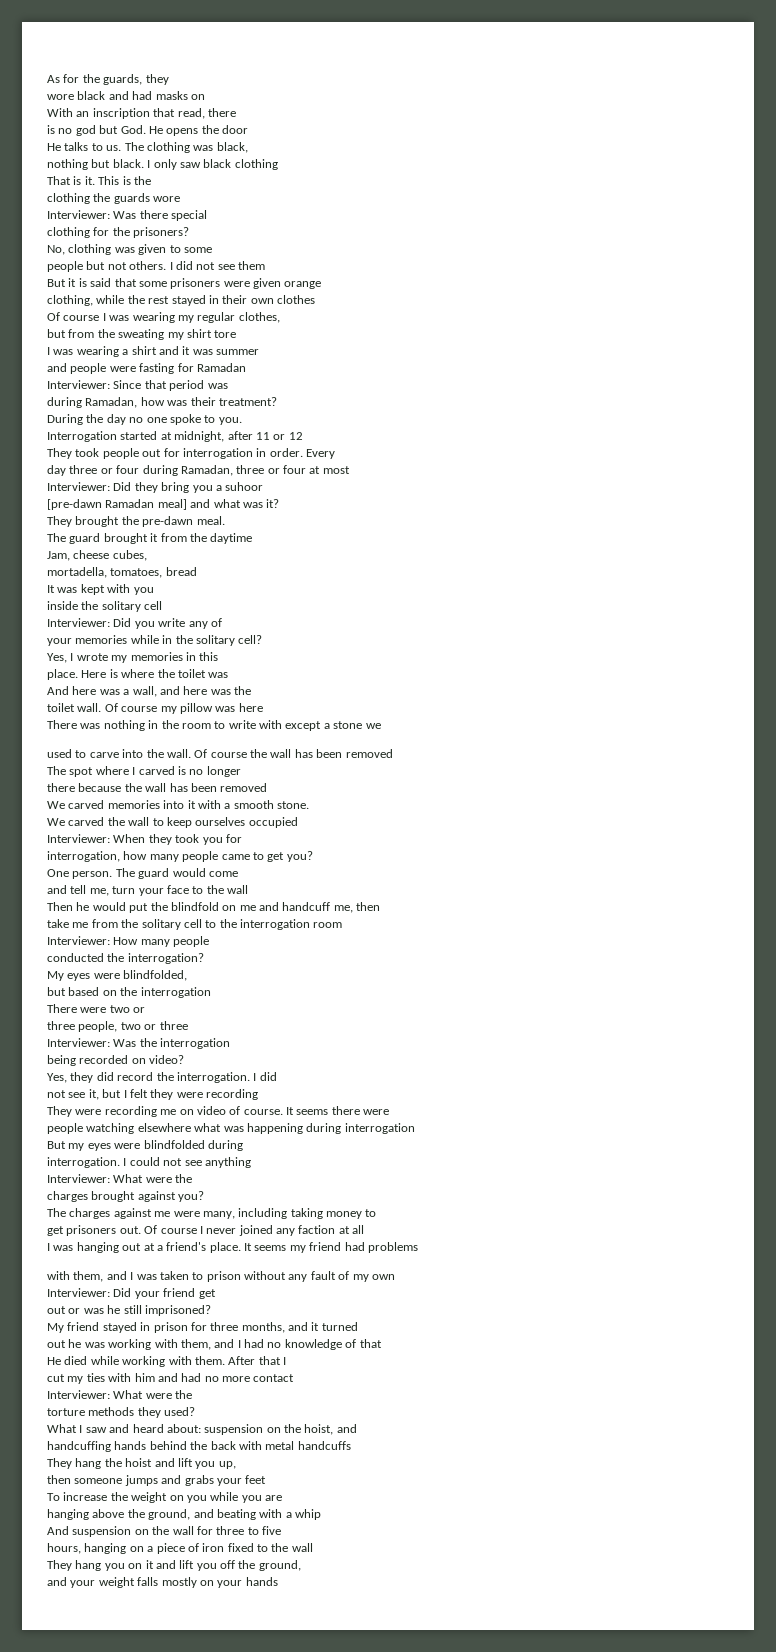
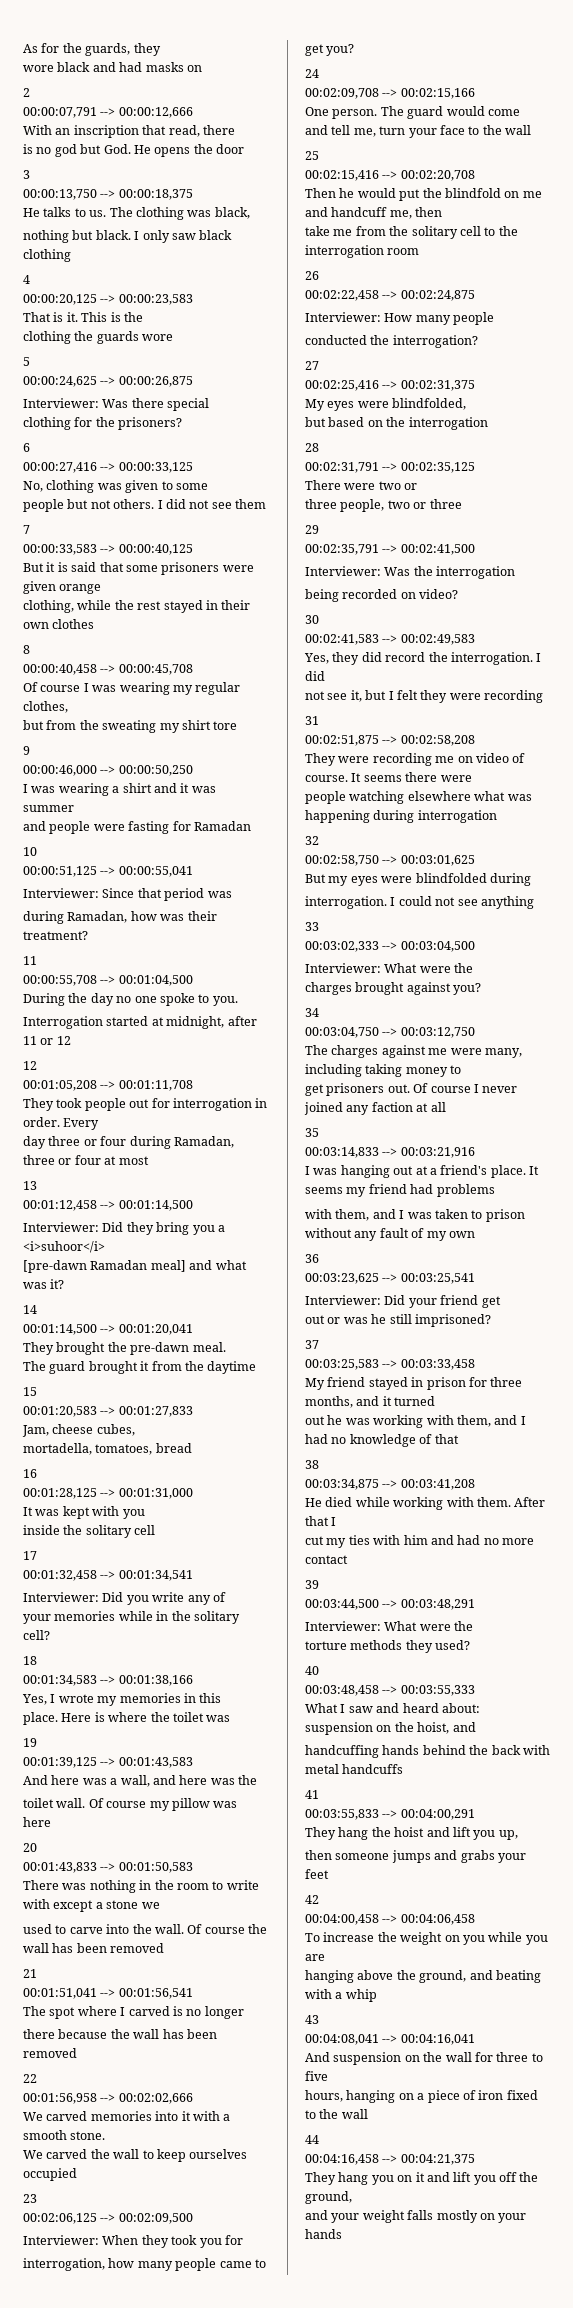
+ 2
+ 00:00:07,791 --> 00:00:12,666
+ 3
+ 00:00:13,750 --> 00:00:18,375
+ 4
+ 00:00:20,125 --> 00:00:23,583
+ 5
+ 00:00:24,625 --> 00:00:26,875
+ 6
+ 00:00:27,416 --> 00:00:33,125
+ 7
+ 00:00:33,583 --> 00:00:40,125
+ 8
+ 00:00:40,458 --> 00:00:45,708
+ 9
+ 00:00:46,000 --> 00:00:50,250
+ 10
+ 00:00:51,125 --> 00:00:55,041
  during Ramadan, how was their treatment?
+ 11
+ 00:00:55,708 --> 00:01:04,500
  Interrogation started at midnight, after 11 or 12
+ 12
+ 00:01:05,208 --> 00:01:11,708
+ 13
+ 00:01:12,458 --> 00:01:14,500
- Interviewer: Did they bring you a suhoor
+ Interviewer: Did they bring you a <i>suhoor</i>
+ 14
+ 00:01:14,500 --> 00:01:20,041
+ 15
+ 00:01:20,583 --> 00:01:27,833
+ 16
+ 00:01:28,125 --> 00:01:31,000
+ 17
+ 00:01:32,458 --> 00:01:34,541
+ 18
+ 00:01:34,583 --> 00:01:38,166
+ 19
+ 00:01:39,125 --> 00:01:43,583
+ 20
+ 00:01:43,833 --> 00:01:50,583
+ 21
+ 00:01:51,041 --> 00:01:56,541
+ 22
+ 00:01:56,958 --> 00:02:02,666
+ 23
+ 00:02:06,125 --> 00:02:09,500
+ 24
+ 00:02:09,708 --> 00:02:15,166
+ 25
+ 00:02:15,416 --> 00:02:20,708
+ 26
+ 00:02:22,458 --> 00:02:24,875
+ 27
+ 00:02:25,416 --> 00:02:31,375
+ 28
+ 00:02:31,791 --> 00:02:35,125
+ 29
+ 00:02:35,791 --> 00:02:41,500
+ 30
+ 00:02:41,583 --> 00:02:49,583
+ 31
+ 00:02:51,875 --> 00:02:58,208
+ 32
+ 00:02:58,750 --> 00:03:01,625
+ 33
+ 00:03:02,333 --> 00:03:04,500
+ 34
+ 00:03:04,750 --> 00:03:12,750
+ 35
+ 00:03:14,833 --> 00:03:21,916
+ 36
+ 00:03:23,625 --> 00:03:25,541
+ 37
+ 00:03:25,583 --> 00:03:33,458
+ 38
+ 00:03:34,875 --> 00:03:41,208
+ 39
+ 00:03:44,500 --> 00:03:48,291
+ 40
+ 00:03:48,458 --> 00:03:55,333
+ 41
+ 00:03:55,833 --> 00:04:00,291
+ 42
+ 00:04:00,458 --> 00:04:06,458
+ 43
+ 00:04:08,041 --> 00:04:16,041
+ 44
+ 00:04:16,458 --> 00:04:21,375

